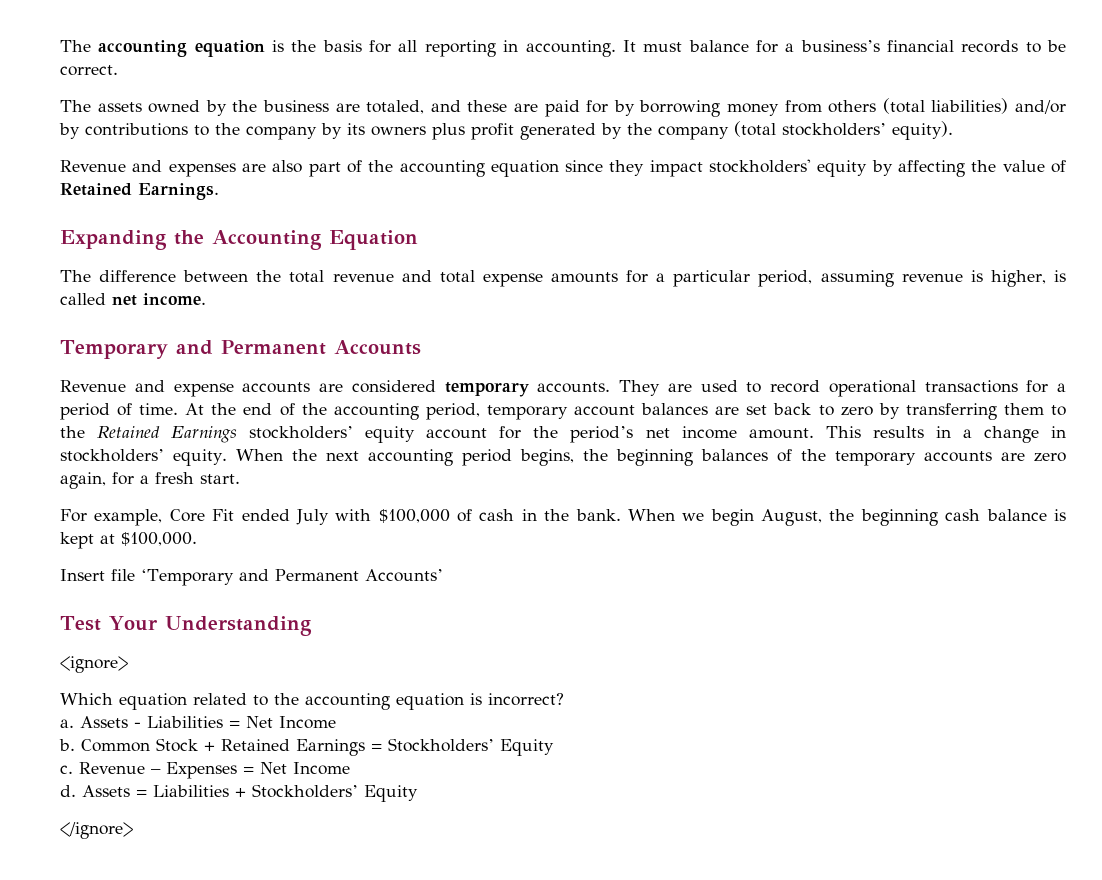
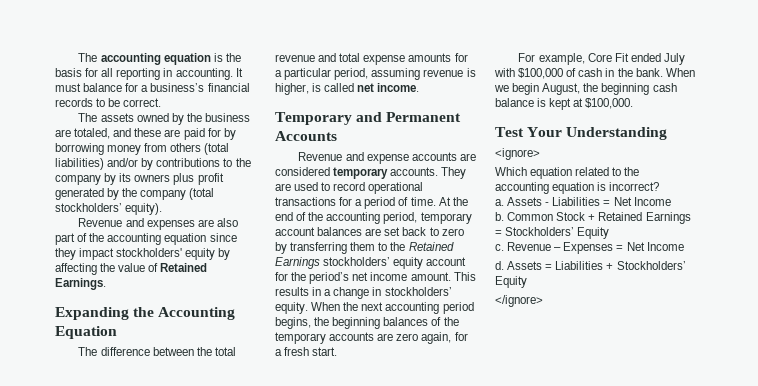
- Insert file ‘Temporary and Permanent Accounts’

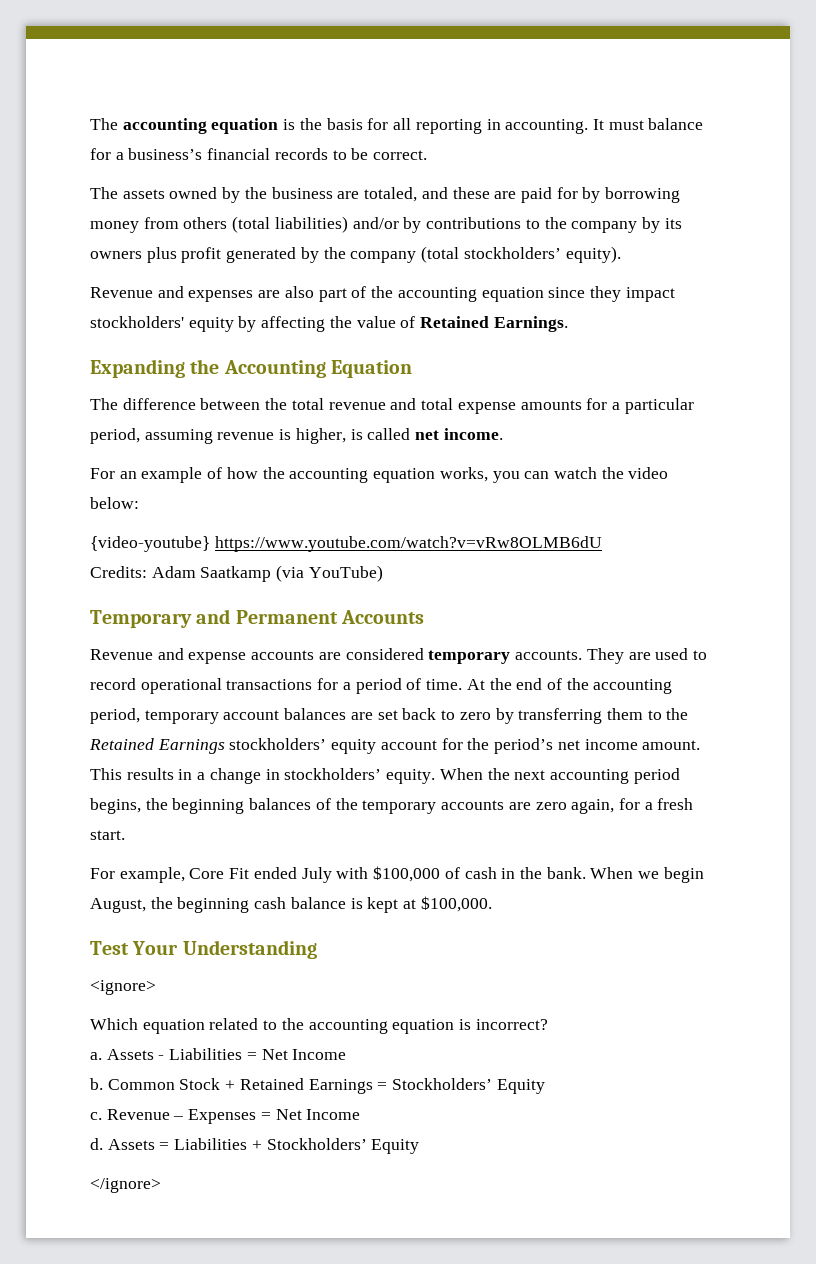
+ For an example of how the accounting equation works, you can watch the video below:
+ {video-youtube} https://www.youtube.com/watch?v=vRw8OLMB6dU
+ Credits: Adam Saatkamp (via YouTube)

